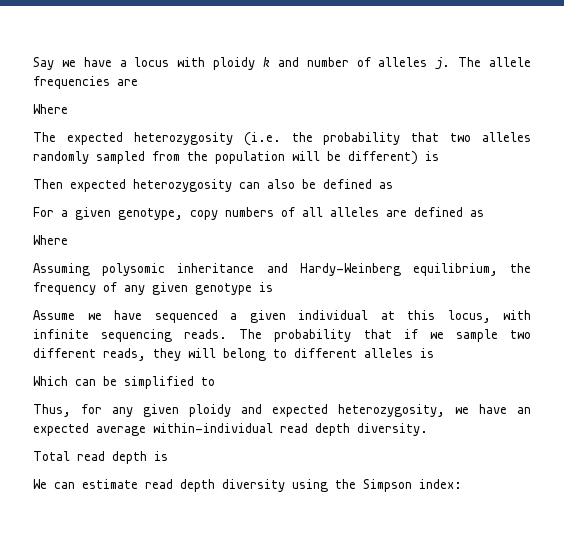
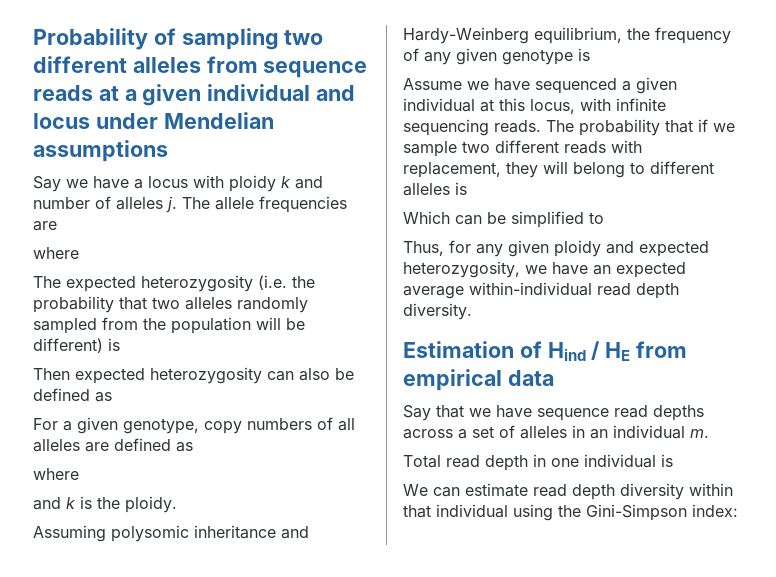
+ Probability of sampling two different alleles from sequence reads at a given individual and locus under Mendelian assumptions
  The allele frequencies are
- Where
+ where
  For a given genotype, copy numbers of all alleles are defined as
- Where
+ where
+ and k is the ploidy.
- The probability that if we sample two different reads, they will belong to different alleles is
+ The probability that if we sample two different reads with replacement, they will belong to different alleles is
+ Estimation of Hind / HE from empirical data
+ Say that we have sequence read depths across a set of alleles in an individual m.
- Total read depth is
+ Total read depth in one individual is
- We can estimate read depth diversity using the Simpson index:
+ We can estimate read depth diversity within that individual using the Gini-Simpson index:

